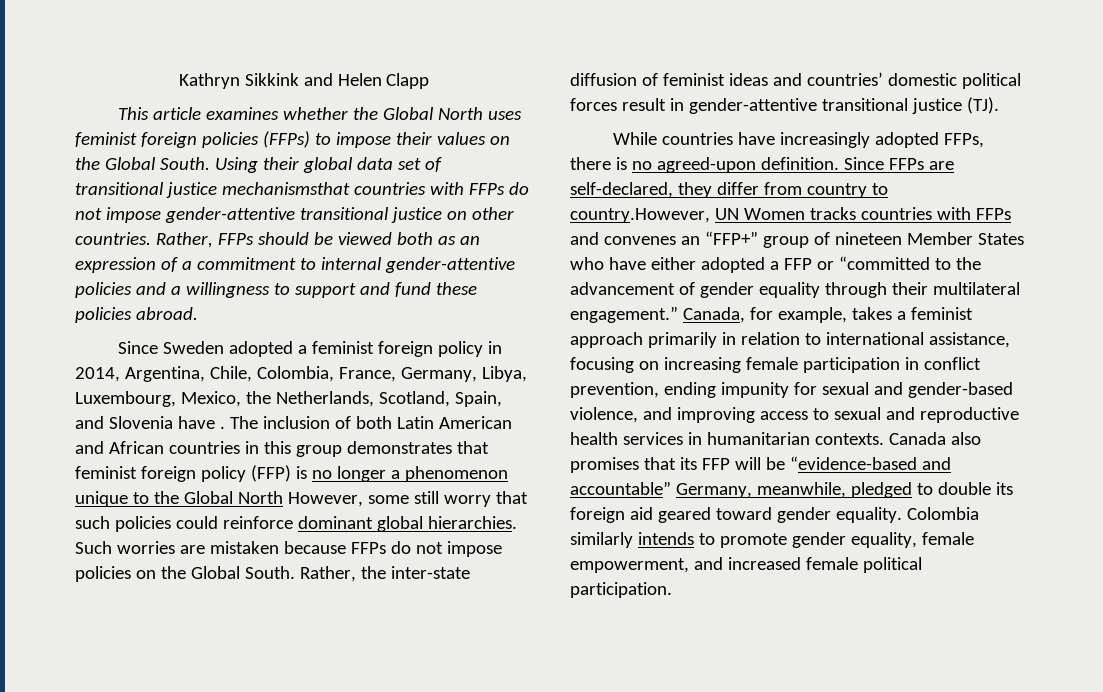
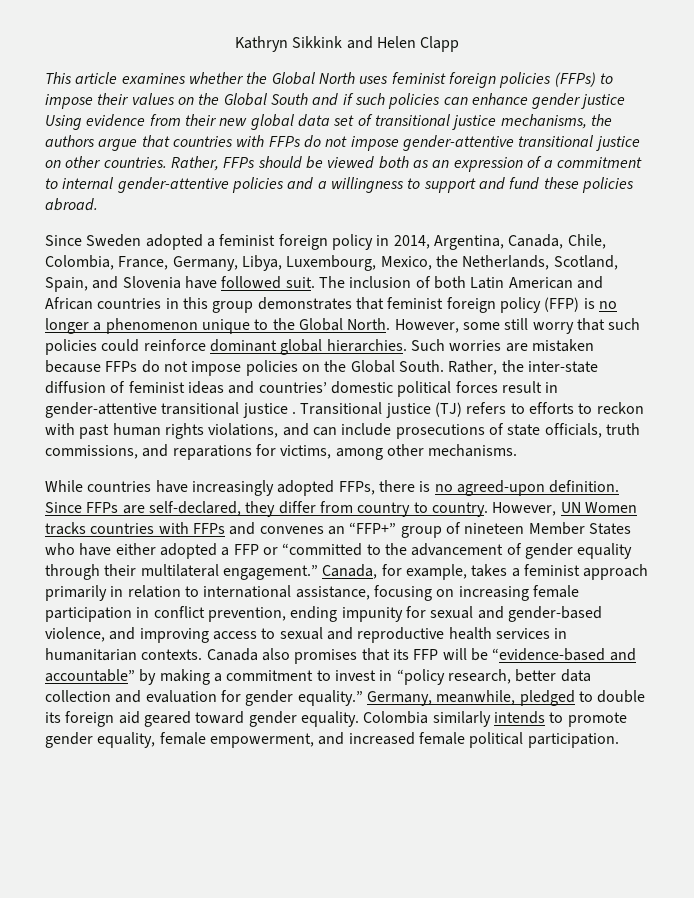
- This article examines whether the Global North uses feminist foreign policies (FFPs) to impose their values on the Global South. Using their global data set of transitional justice mechanismsthat countries with FFPs do not impose gender-attentive transitional justice on other countries.
+ This article examines whether the Global North uses feminist foreign policies (FFPs) to impose their values on the Global South and if such policies can enhance gender justice Using evidence from their new global data set of transitional justice mechanisms, the authors argue that countries with FFPs do not impose gender-attentive transitional justice on other countries.
- Since Sweden adopted a feminist foreign policy in 2014, Argentina, Chile, Colombia, France, Germany, Libya, Luxembourg, Mexico, the Netherlands, Scotland, Spain, and Slovenia have .
+ Since Sweden adopted a feminist foreign policy in 2014, Argentina, Canada, Chile, Colombia, France, Germany, Libya, Luxembourg, Mexico, the Netherlands, Scotland, Spain, and Slovenia have followed suit.
- The inclusion of both Latin American and African countries in this group demonstrates that feminist foreign policy (FFP) is no longer a phenomenon unique to the Global North However, some still worry that such policies could reinforce dominant global hierarchies.
+ The inclusion of both Latin American and African countries in this group demonstrates that feminist foreign policy (FFP) is no longer a phenomenon unique to the Global North. However, some still worry that such policies could reinforce dominant global hierarchies.
- Rather, the inter-state diffusion of feminist ideas and countries’ domestic political forces result in gender-attentive transitional justice (TJ).
+ Rather, the inter-state diffusion of feminist ideas and countries’ domestic political forces result in gender-attentive transitional justice . Transitional justice (TJ) refers to efforts to reckon with past human rights violations, and can include prosecutions of state officials, truth commissions, and reparations for victims, among other mechanisms.
- Since FFPs are self-declared, they differ from country to country.However, UN Women tracks countries with FFPs and convenes an “FFP+” group of nineteen Member States who have either adopted a FFP or “committed to the advancement of gender equality through their multilateral engagement.”
+ Since FFPs are self-declared, they differ from country to country. However, UN Women tracks countries with FFPs and convenes an “FFP+” group of nineteen Member States who have either adopted a FFP or “committed to the advancement of gender equality through their multilateral engagement.”
- Canada also promises that its FFP will be “evidence-based and accountable” Germany, meanwhile, pledged to double its foreign aid geared toward gender equality.
+ Canada also promises that its FFP will be “evidence-based and accountable” by making a commitment to invest in “policy research, better data collection and evaluation for gender equality.” Germany, meanwhile, pledged to double its foreign aid geared toward gender equality.

